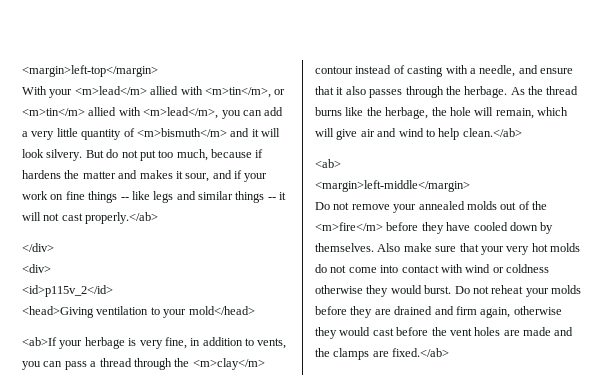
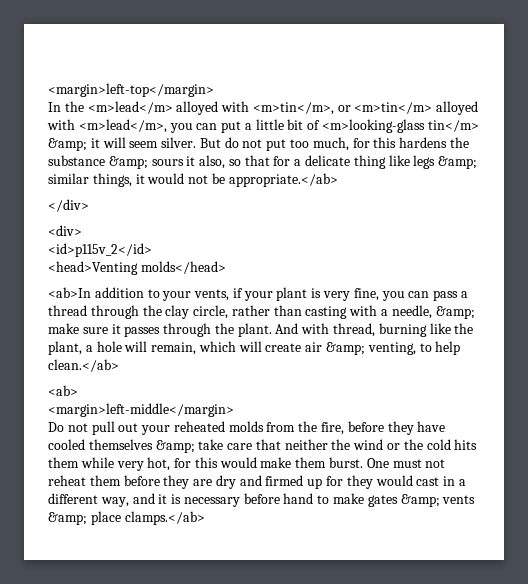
- With your <m>lead</m> allied with <m>tin</m>, or <m>tin</m> allied with <m>lead</m>, you can add a very little quantity of <m>bismuth</m> and it will look silvery.
+ In the <m>lead</m> alloyed with <m>tin</m>, or <m>tin</m> alloyed with <m>lead</m>, you can put a little bit of <m>looking-glass tin</m> &amp; it will seem silver.
- But do not put too much, because if hardens the matter and makes it sour, and if your work on fine things -- like legs and similar things -- it will not cast properly.</ab>
+ But do not put too much, for this hardens the substance &amp; sours it also, so that for a delicate thing like legs &amp; similar things, it would not be appropriate.</ab>
  </div>
  <div>
  <id>p115v_2</id>
- <head>Giving ventilation to your mold</head>
- <ab>If your herbage is very fine, in addition to vents, you can pass a thread through the <m>clay</m> contour instead of casting with a needle, and ensure that it also passes through the herbage. As the thread burns like the herbage, the hole will remain, which will give air and wind to help clean.</ab>
+ <head>Venting molds</head>
+ <ab>In addition to your vents, if your plant is very fine, you can pass a thread through the clay circle, rather than casting with a needle, &amp; make sure it passes through the plant. And with thread, burning like the plant, a hole will remain, which will create air &amp; venting, to help clean.</ab>
- Do not remove your annealed molds out of the <m>fire</m> before they have cooled down by themselves. Also make sure that your very hot molds do not come into contact with wind or coldness otherwise they would burst. Do not reheat your molds before they are drained and firm again, otherwise they would cast before the vent holes are made and the clamps are fixed.</ab>
+ Do not pull out your reheated molds from the fire, before they have cooled themselves &amp; take care that neither the wind or the cold hits them while very hot, for this would make them burst. One must not reheat them before they are dry and firmed up for they would cast in a different way, and it is necessary before hand to make gates &amp; vents &amp; place clamps.</ab>

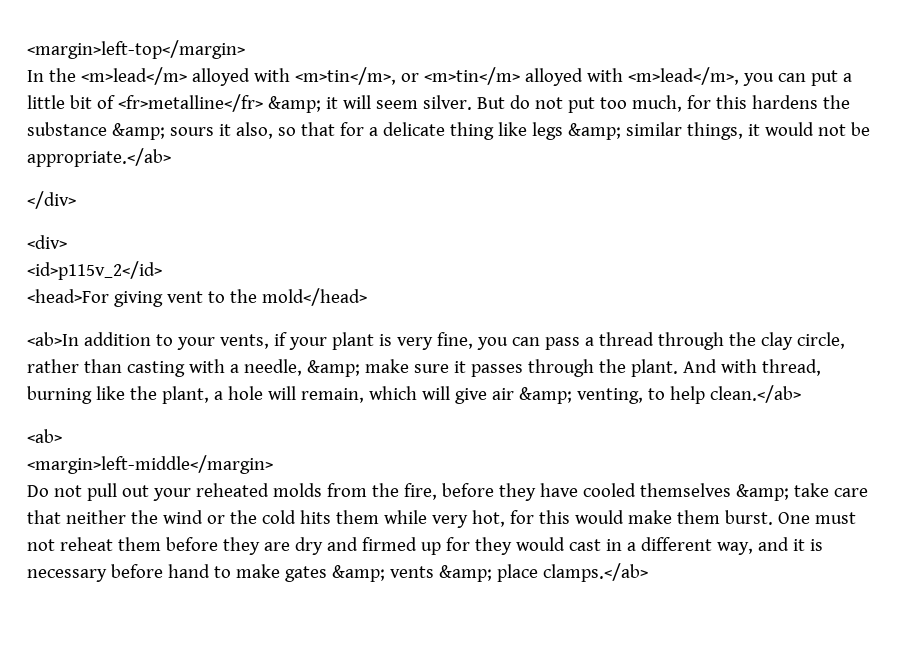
- In the <m>lead</m> alloyed with <m>tin</m>, or <m>tin</m> alloyed with <m>lead</m>, you can put a little bit of <m>looking-glass tin</m> &amp; it will seem silver.
+ In the <m>lead</m> alloyed with <m>tin</m>, or <m>tin</m> alloyed with <m>lead</m>, you can put a little bit of <fr>metalline</fr> &amp; it will seem silver.
- <head>Venting molds</head>
+ <head>For giving vent to the mold</head>
- And with thread, burning like the plant, a hole will remain, which will create air &amp; venting, to help clean.</ab>
+ And with thread, burning like the plant, a hole will remain, which will give air &amp; venting, to help clean.</ab>

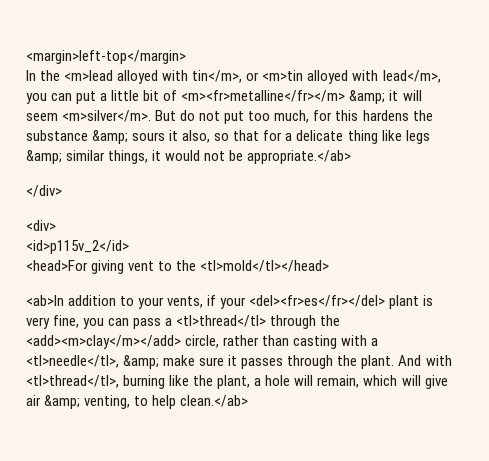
- In the <m>lead</m> alloyed with <m>tin</m>, or <m>tin</m> alloyed with <m>lead</m>, you can put a little bit of <fr>metalline</fr> &amp; it will seem silver.
+ In the <m>lead alloyed with tin</m>, or <m>tin alloyed with lead</m>, you can put a little bit of <m><fr>metalline</fr></m> &amp; it will seem <m>silver</m>.
- <head>For giving vent to the mold</head>
+ <head>For giving vent to the <tl>mold</tl></head>
- <ab>In addition to your vents, if your plant is very fine, you can pass a thread through the clay circle, rather than casting with a needle, &amp; make sure it passes through the plant.
+ <ab>In addition to your vents, if your <del><fr>es</fr></del> plant is very fine, you can pass a <tl>thread</tl> through the <add><m>clay</m></add> circle, rather than casting with a <tl>needle</tl>, &amp; make sure it passes through the plant.
- And with thread, burning like the plant, a hole will remain, which will give air &amp; venting, to help clean.</ab>
+ And with <tl>thread</tl>, burning like the plant, a hole will remain, which will give air &amp; venting, to help clean.</ab>
- <ab>
- <margin>left-middle</margin>
- Do not pull out your reheated molds from the fire, before they have cooled themselves &amp; take care that neither the wind or the cold hits them while very hot, for this would make them burst. One must not reheat them before they are dry and firmed up for they would cast in a different way, and it is necessary before hand to make gates &amp; vents &amp; place clamps.</ab>

